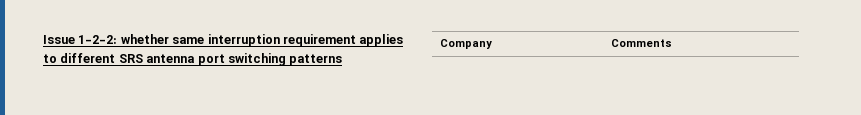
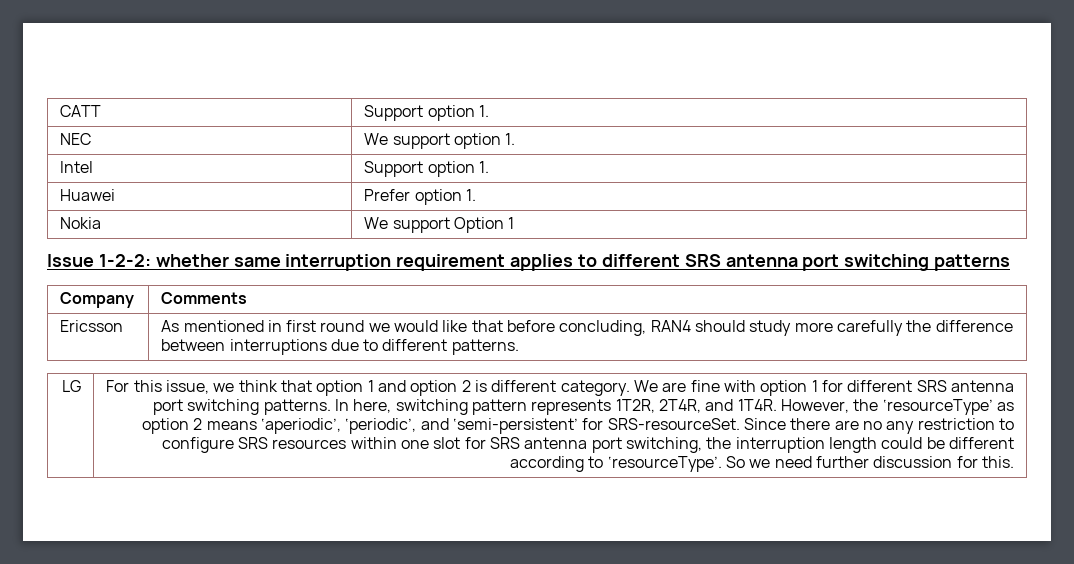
+ CATT | Support option 1.
+ NEC | We support option 1.
+ Intel | Support option 1.
+ Huawei | Prefer option 1.
+ Nokia | We support Option 1
+ Ericsson | As mentioned in first round we would like that before concluding, RAN4 should study more carefully the difference between interruptions due to different patterns.
+ LG | For this issue, we think that option 1 and option 2 is different category. We are fine with option 1 for different SRS antenna port switching patterns. In here, switching pattern represents 1T2R, 2T4R, and 1T4R. However, the ‘resourceType’ as option 2 means ‘aperiodic’, ‘periodic’, and ‘semi-persistent’ for SRS-resourceSet. Since there are no any restriction to configure SRS resources within one slot for SRS antenna port switching, the interruption length could be different according to ‘resourceType’. So we need further discussion for this.

